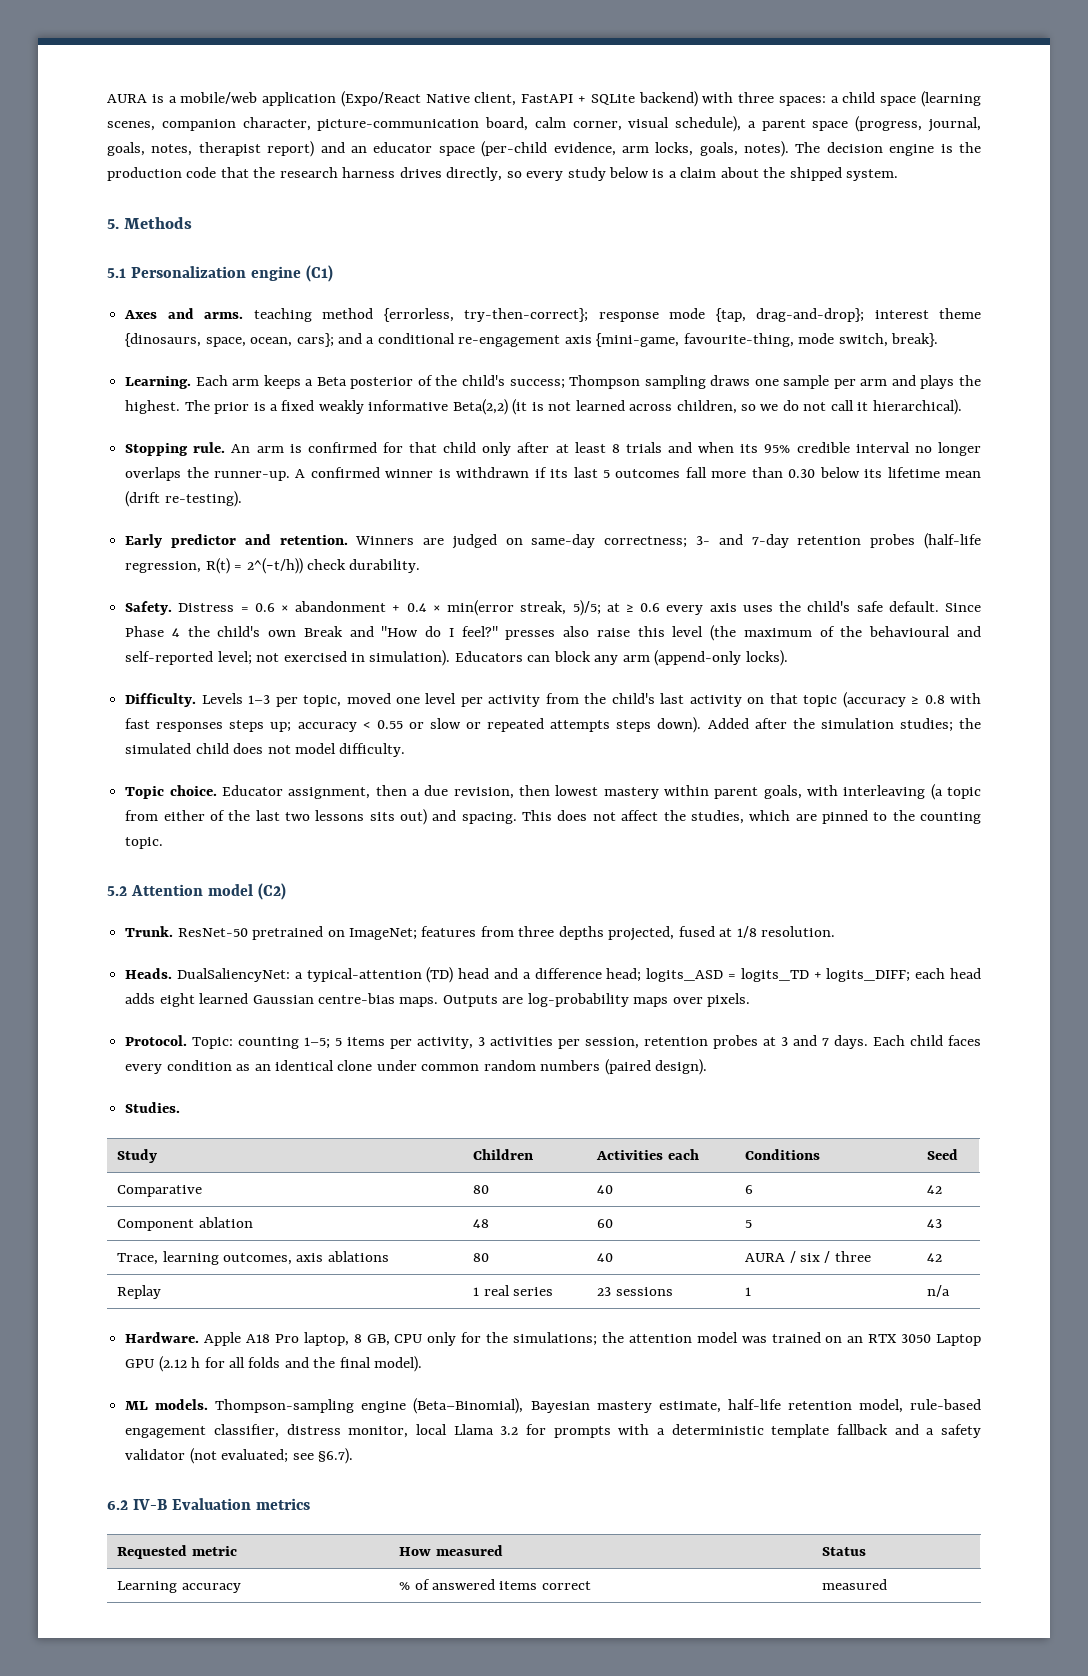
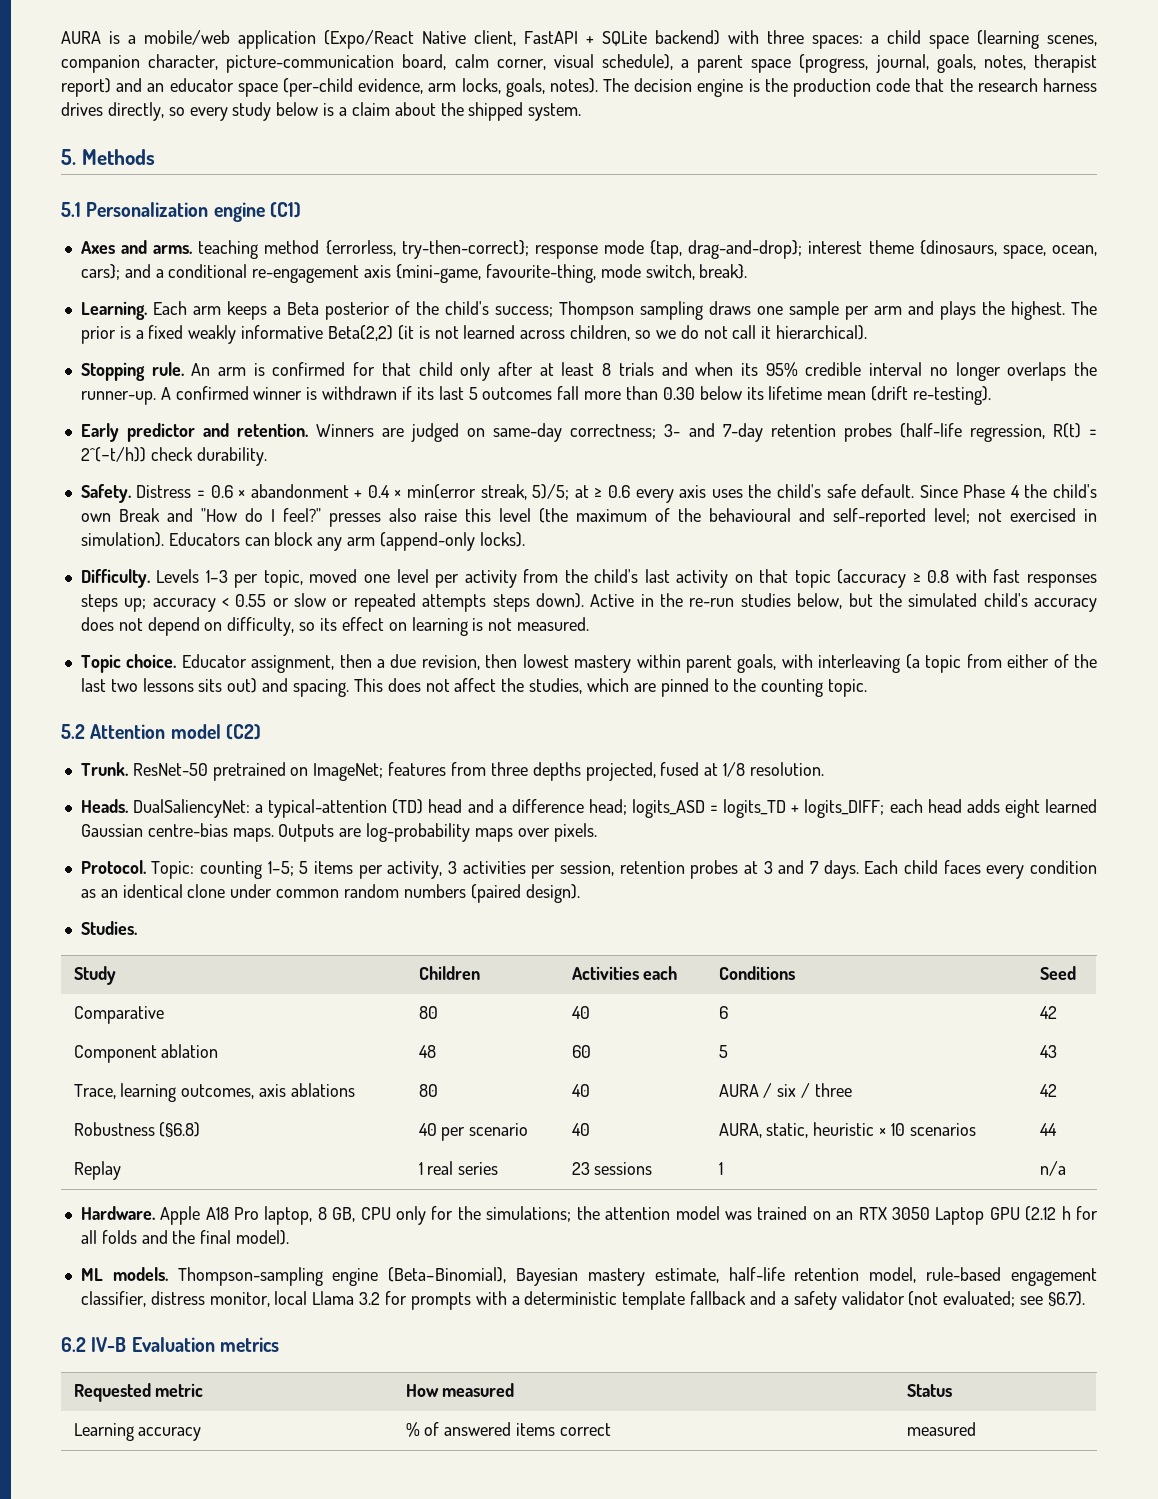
- Added after the simulation studies; the simulated child does not model difficulty.
+ Active in the re-run studies below, but the simulated child's accuracy does not depend on difficulty, so its effect on learning is not measured.
+ Robustness (§6.8) | 40 per scenario | 40 | AURA, static, heuristic × 10 scenarios | 44

